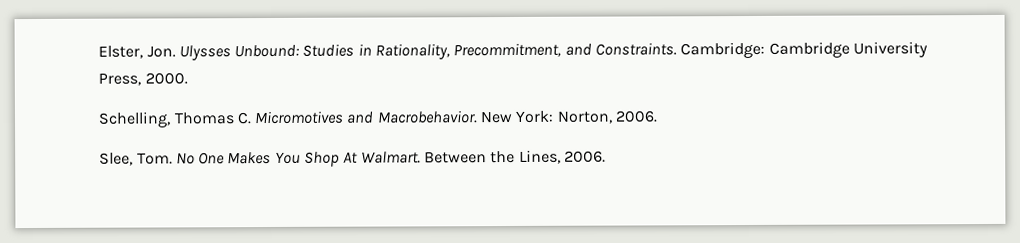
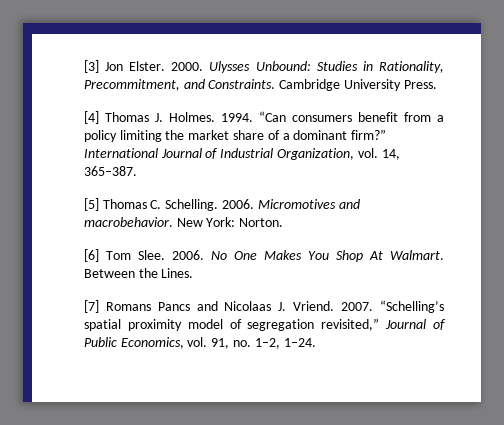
- Elster, Jon. Ulysses Unbound: Studies in Rationality, Precommitment, and Constraints.
+ [3] Jon Elster. 2000. Ulysses Unbound: Studies in Rationality, Precommitment, and Constraints.
- Cambridge: Cambridge University Press, 2000.
- Schelling, Thomas C. Micromotives and Macrobehavior.
+ Cambridge University Press.
+ [4] Thomas J. Holmes. 1994. “Can consumers benefit from a policy limiting the market share of a dominant firm?” International Journal of Industrial Organization, vol. 14, 365–387.
+ [5] Thomas C. Schelling. 2006. Micromotives and macrobehavior.
- New York: Norton, 2006.
- Slee, Tom. No One Makes You Shop At Walmart.
+ New York: Norton.
+ [6] Tom Slee. 2006. No One Makes You Shop At Walmart.
- Between the Lines, 2006.
+ Between the Lines.
+ [7] Romans Pancs and Nicolaas J. Vriend. 2007. “Schelling’s spatial proximity model of segregation revisited,” Journal of Public Economics, vol. 91, no. 1–2, 1–24.

